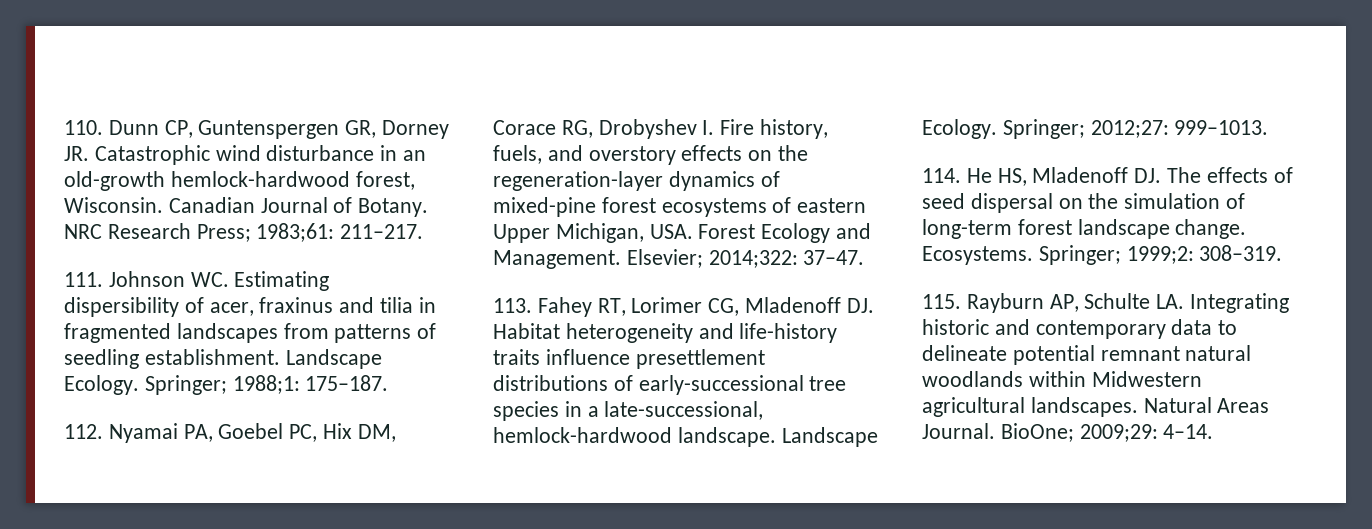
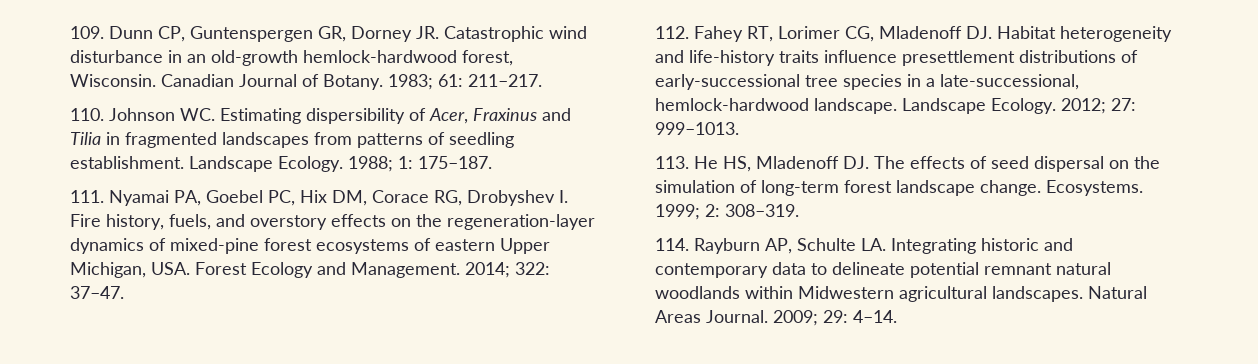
- 110. Dunn CP, Guntenspergen GR, Dorney JR. Catastrophic wind disturbance in an old-growth hemlock-hardwood forest, Wisconsin.
+ 109. Dunn CP, Guntenspergen GR, Dorney JR. Catastrophic wind disturbance in an old-growth hemlock-hardwood forest, Wisconsin.
- NRC Research Press; 1983;61: 211–217.
+ 1983; 61: 211–217.
- 111. Johnson WC. Estimating dispersibility of acer, fraxinus and tilia in fragmented landscapes from patterns of seedling establishment.
+ 110. Johnson WC. Estimating dispersibility of Acer, Fraxinus and Tilia in fragmented landscapes from patterns of seedling establishment.
- Springer; 1988;1: 175–187.
+ 1988; 1: 175–187.
- 112. Nyamai PA, Goebel PC, Hix DM, Corace RG, Drobyshev I. Fire history, fuels, and overstory effects on the regeneration-layer dynamics of mixed-pine forest ecosystems of eastern Upper Michigan, USA. Forest Ecology and Management.
+ 111. Nyamai PA, Goebel PC, Hix DM, Corace RG, Drobyshev I. Fire history, fuels, and overstory effects on the regeneration-layer dynamics of mixed-pine forest ecosystems of eastern Upper Michigan, USA. Forest Ecology and Management.
- Elsevier; 2014;322: 37–47.
+ 2014; 322: 37–47.
- 113. Fahey RT, Lorimer CG, Mladenoff DJ. Habitat heterogeneity and life-history traits influence presettlement distributions of early-successional tree species in a late-successional, hemlock-hardwood landscape.
+ 112. Fahey RT, Lorimer CG, Mladenoff DJ. Habitat heterogeneity and life-history traits influence presettlement distributions of early-successional tree species in a late-successional, hemlock-hardwood landscape.
- Springer; 2012;27: 999–1013.
+ 2012; 27: 999–1013.
- 114. He HS, Mladenoff DJ. The effects of seed dispersal on the simulation of long-term forest landscape change.
+ 113. He HS, Mladenoff DJ. The effects of seed dispersal on the simulation of long-term forest landscape change.
- Springer; 1999;2: 308–319.
+ 1999; 2: 308–319.
- 115. Rayburn AP, Schulte LA. Integrating historic and contemporary data to delineate potential remnant natural woodlands within Midwestern agricultural landscapes.
+ 114. Rayburn AP, Schulte LA. Integrating historic and contemporary data to delineate potential remnant natural woodlands within Midwestern agricultural landscapes.
- BioOne; 2009;29: 4–14.
+ 2009; 29: 4–14.

